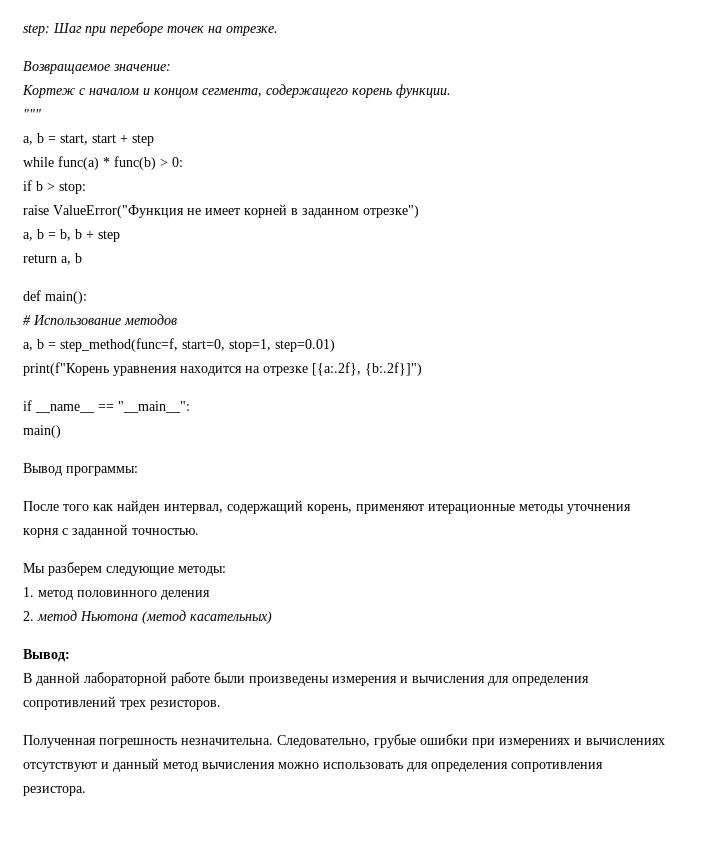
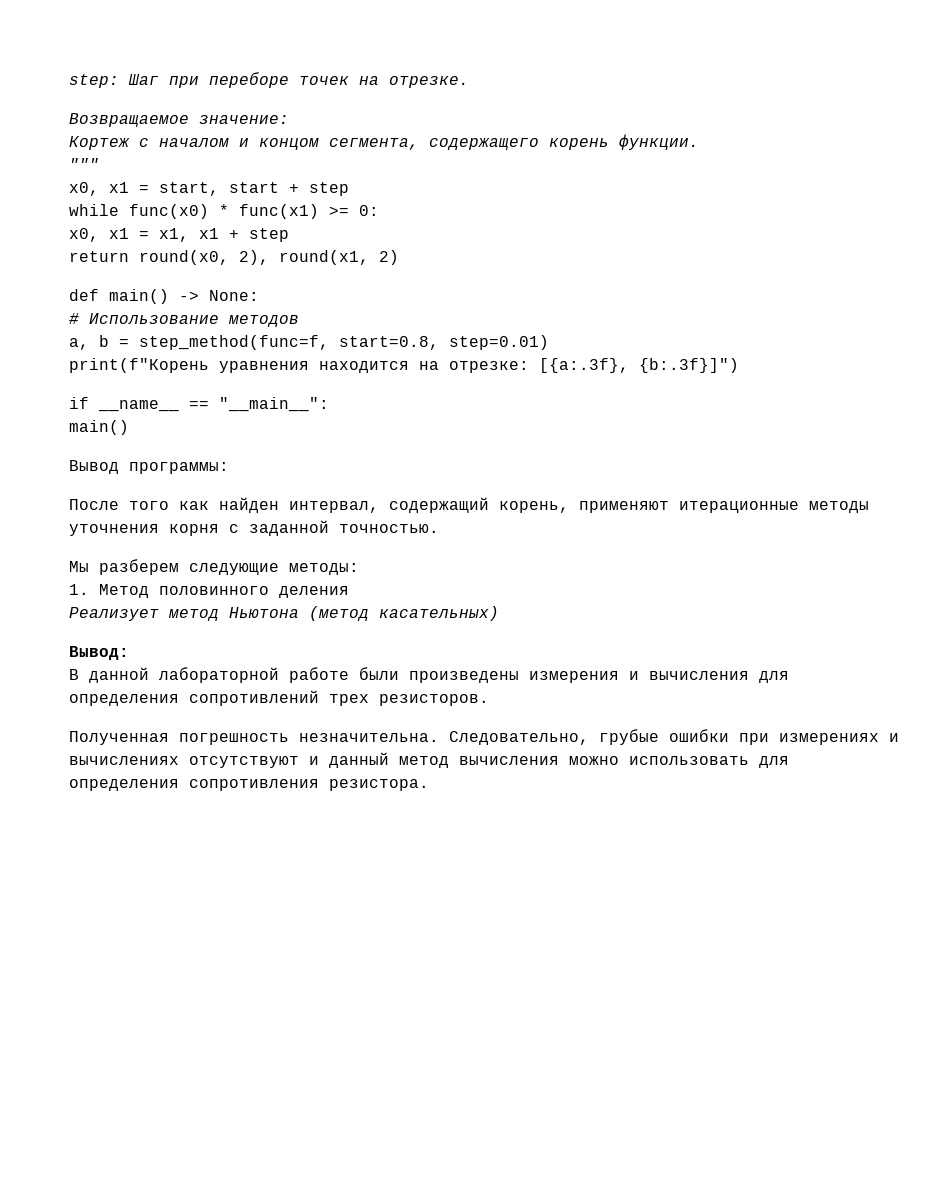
- a, b = start, start + step
+ x0, x1 = start, start + step
- while func(a) * func(b) > 0:
- if b > stop:
- raise ValueError("Функция не имеет корней в заданном отрезке")
- a, b = b, b + step
- return a, b
- def main():
+ while func(x0) * func(x1) >= 0:
+ x0, x1 = x1, x1 + step
+ return round(x0, 2), round(x1, 2)
+ def main() -> None:
- a, b = step_method(func=f, start=0, stop=1, step=0.01)
+ a, b = step_method(func=f, start=0.8, step=0.01)
- print(f"Корень уравнения находится на отрезке [{a:.2f}, {b:.2f}]")
+ print(f"Корень уравнения находится на отрезке: [{a:.3f}, {b:.3f}]")
- 1. метод половинного деления
+ 1. Метод половинного деления
- 2. метод Ньютона (метод касательных)
+ Реализует метод Ньютона (метод касательных)

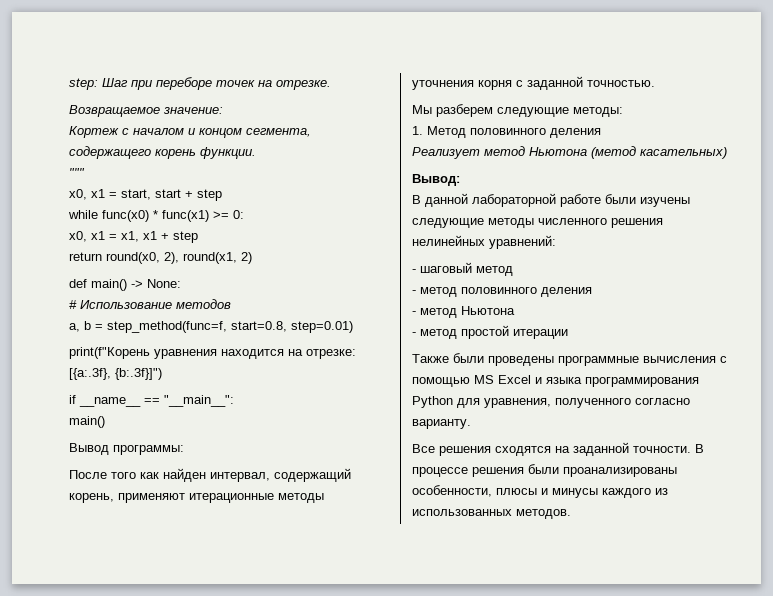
- В данной лабораторной работе были произведены измерения и вычисления для определения сопротивлений трех резисторов.
- Полученная погрешность незначительна. Следовательно, грубые ошибки при измерениях и вычислениях отсутствуют и данный метод вычисления можно использовать для определения сопротивления резистора.
+ В данной лабораторной работе были изучены следующие методы численного решения нелинейных уравнений:
+ - шаговый метод
+ - метод половинного деления
+ - метод Ньютона
+ - метод простой итерации
+ Также были проведены программные вычисления с помощью MS Excel и языка программирования Python для уравнения, полученного согласно варианту.
+ Все решения сходятся на заданной точности. В процессе решения были проанализированы особенности, плюсы и минусы каждого из использованных методов.

